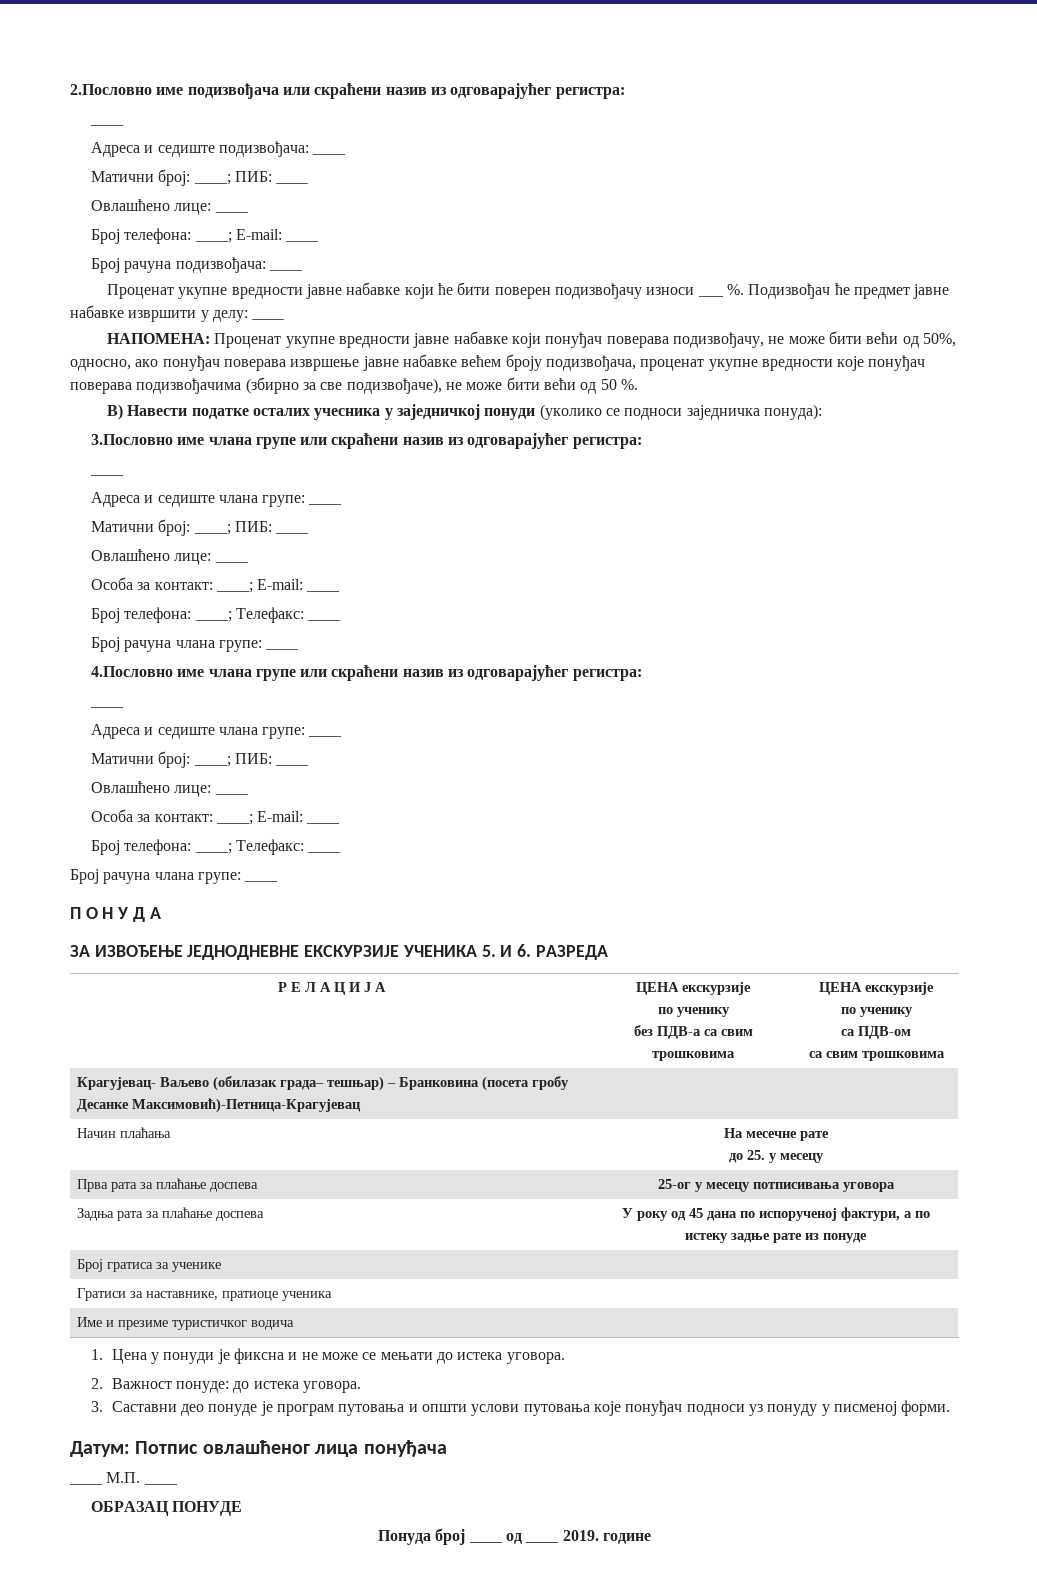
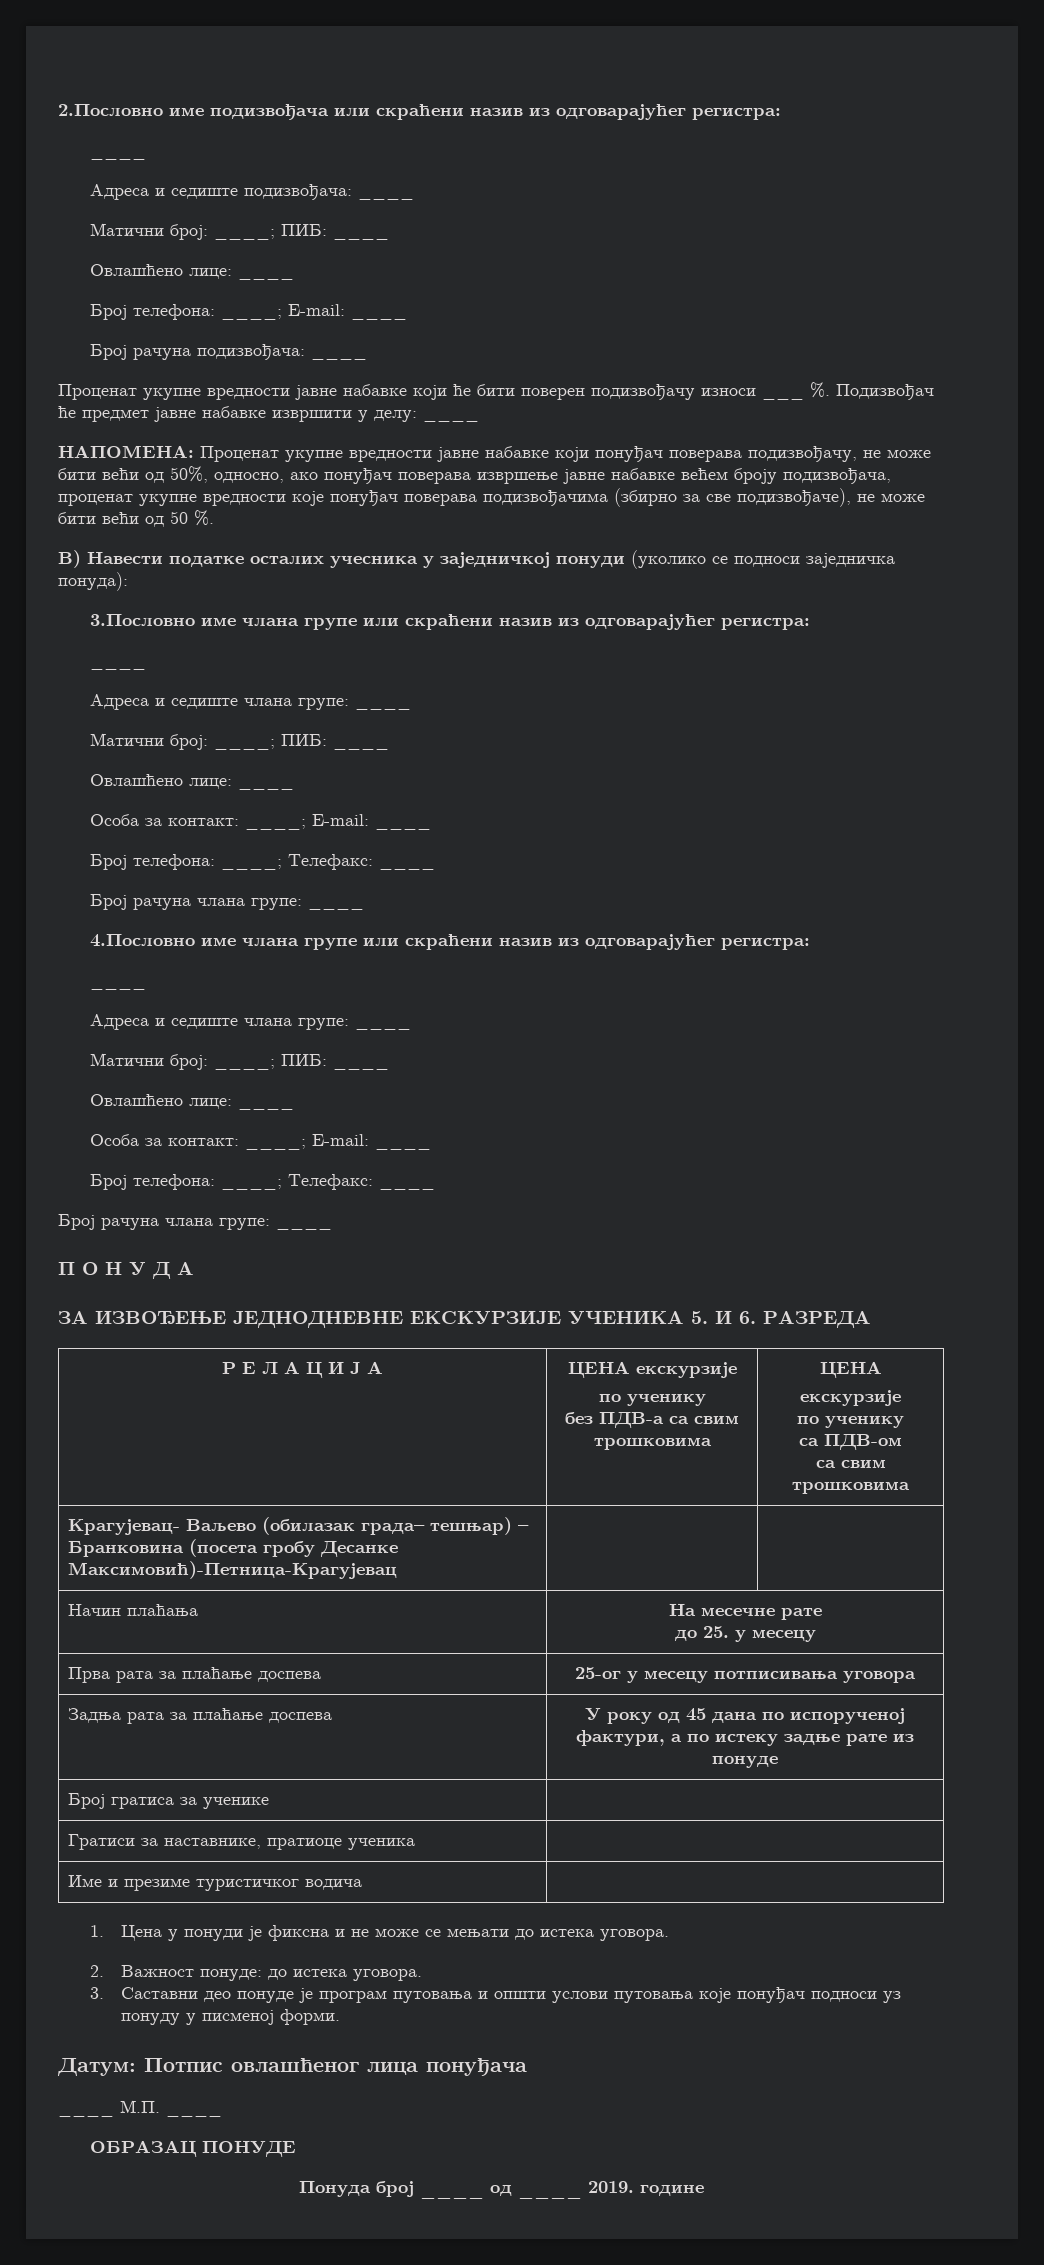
  Р Е Л А Ц И Ј А | ЦЕНА екскурзије
  по ученику
- без ПДВ-а са свим трошковима | ЦЕНА екскурзије
+ без ПДВ-а са свим трошковима | ЦЕНА
+ екскурзије

